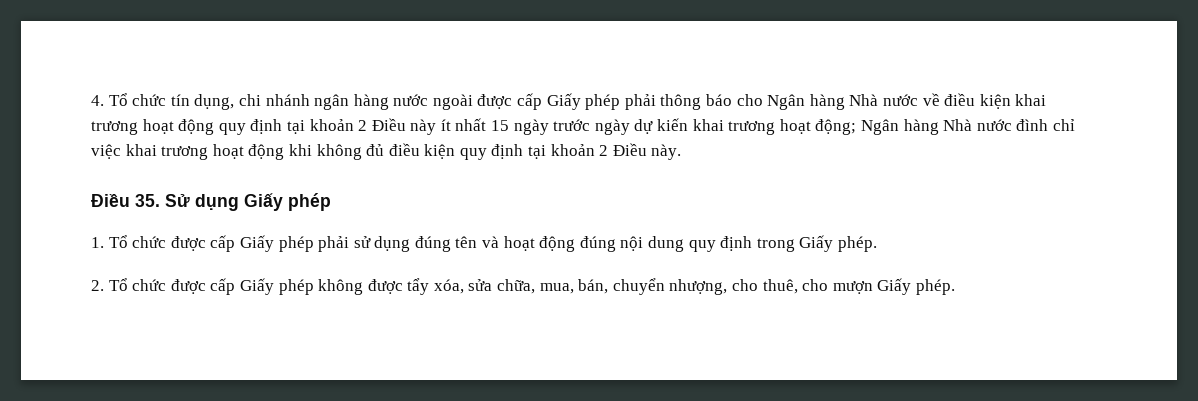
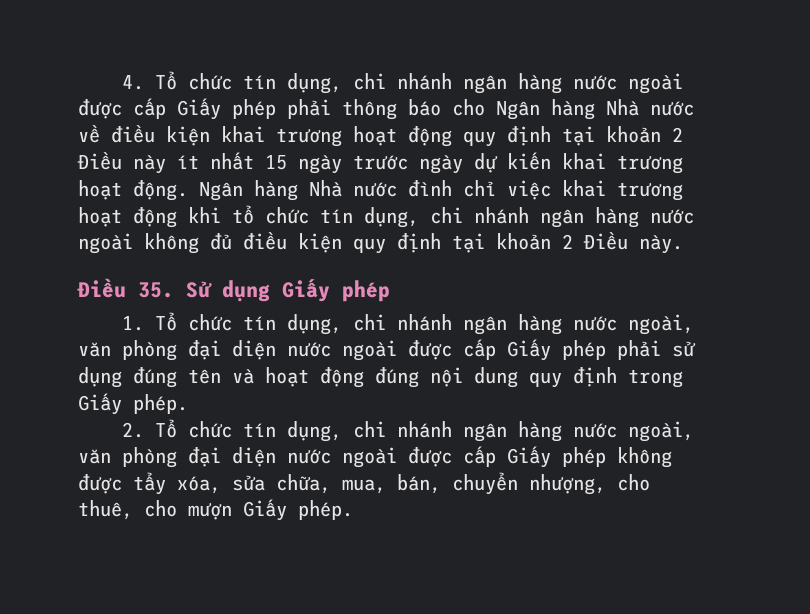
- 4. Tổ chức tín dụng, chi nhánh ngân hàng nước ngoài được cấp Giấy phép phải thông báo cho Ngân hàng Nhà nước về điều kiện khai trương hoạt động quy định tại khoản 2 Điều này ít nhất 15 ngày trước ngày dự kiến khai trương hoạt động;
+ 4. Tổ chức tín dụng, chi nhánh ngân hàng nước ngoài được cấp Giấy phép phải thông báo cho Ngân hàng Nhà nước về điều kiện khai trương hoạt động quy định tại khoản 2 Điều này ít nhất 15 ngày trước ngày dự kiến khai trương hoạt động.
- Ngân hàng Nhà nước đình chỉ việc khai trương hoạt động khi không đủ điều kiện quy định tại khoản 2 Điều này.
+ Ngân hàng Nhà nước đình chỉ việc khai trương hoạt động khi tổ chức tín dụng, chi nhánh ngân hàng nước ngoài không đủ điều kiện quy định tại khoản 2 Điều này.
- 1. Tổ chức được cấp Giấy phép phải sử dụng đúng tên và hoạt động đúng nội dung quy định trong Giấy phép.
+ 1. Tổ chức tín dụng, chi nhánh ngân hàng nước ngoài, văn phòng đại diện nước ngoài được cấp Giấy phép phải sử dụng đúng tên và hoạt động đúng nội dung quy định trong Giấy phép.
- 2. Tổ chức được cấp Giấy phép không được tẩy xóa, sửa chữa, mua, bán, chuyển nhượng, cho thuê, cho mượn Giấy phép.
+ 2. Tổ chức tín dụng, chi nhánh ngân hàng nước ngoài, văn phòng đại diện nước ngoài được cấp Giấy phép không được tẩy xóa, sửa chữa, mua, bán, chuyển nhượng, cho thuê, cho mượn Giấy phép.

